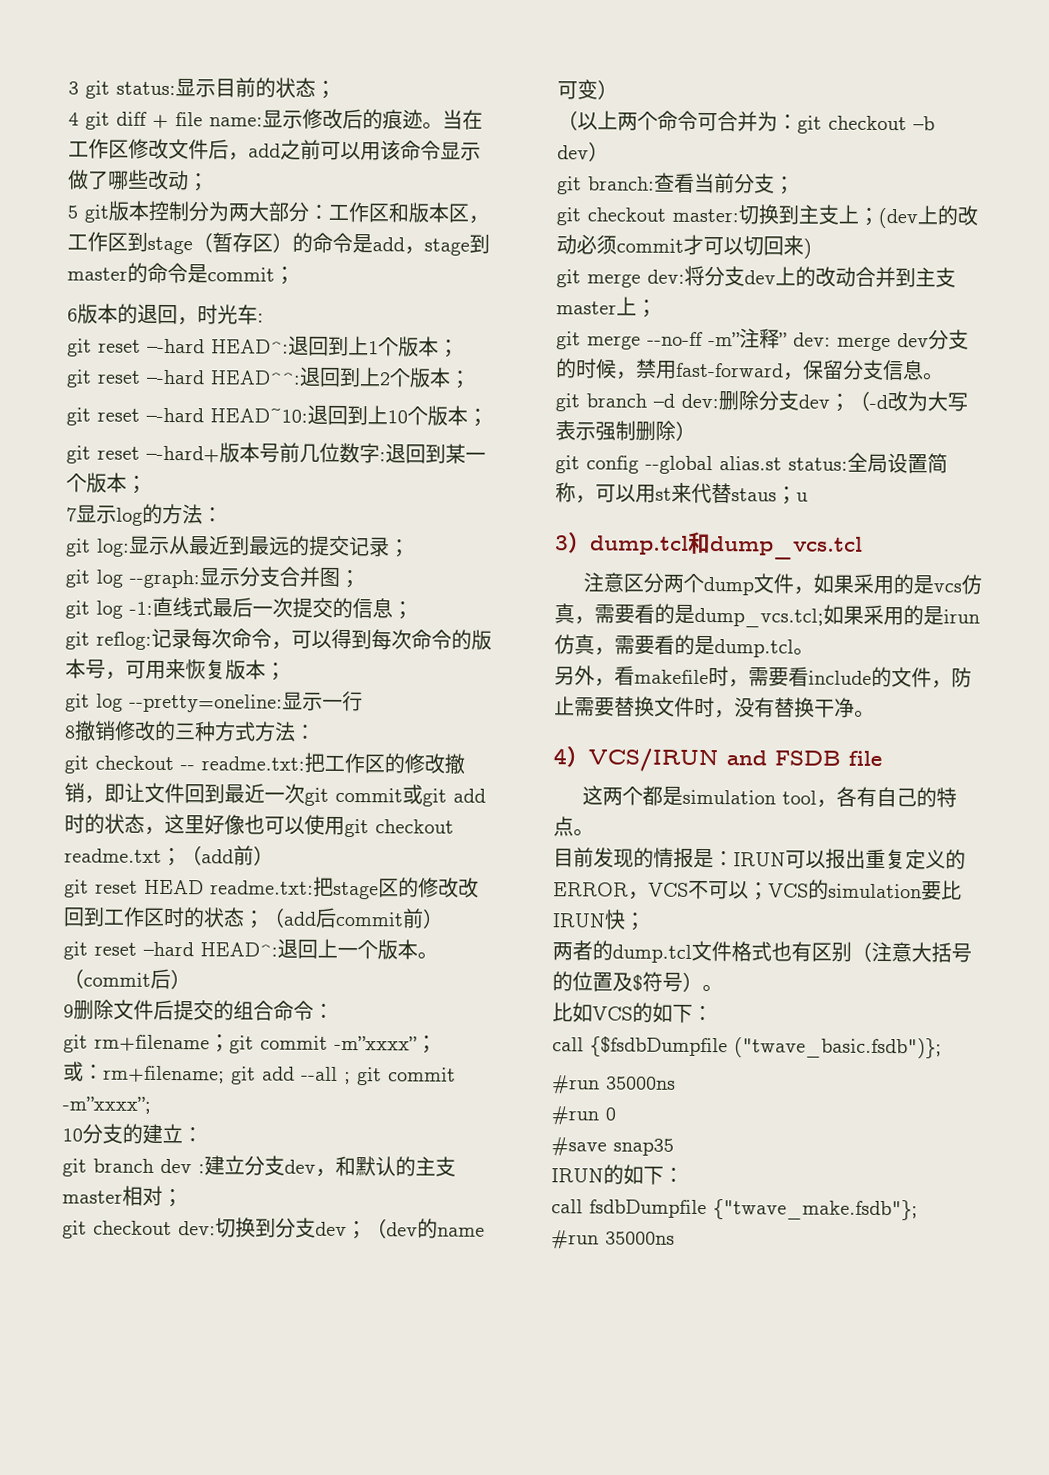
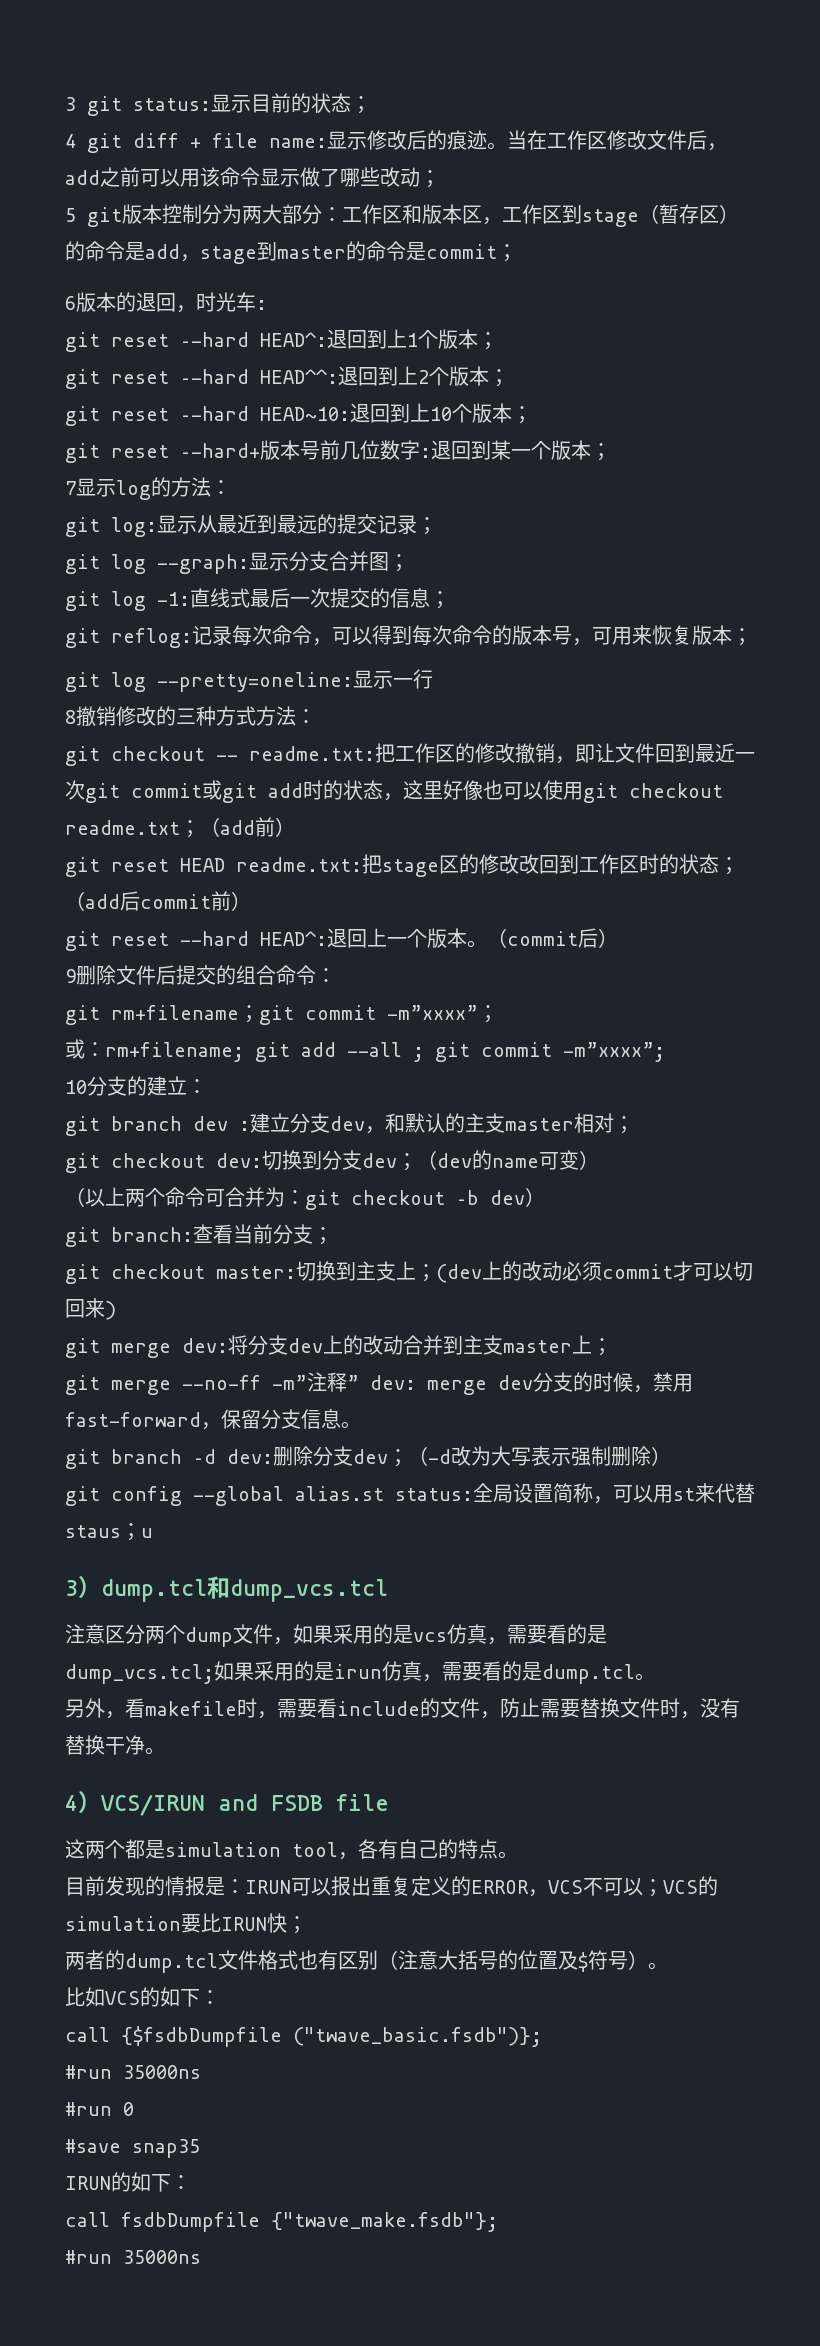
- git reset –hard HEAD^:退回上一个版本。
+ git reset --hard HEAD^:退回上一个版本。

